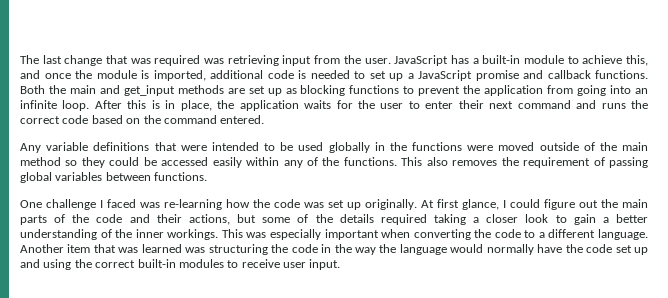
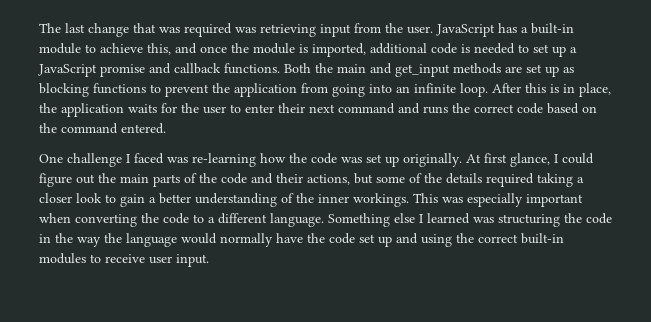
- Any variable definitions that were intended to be used globally in the functions were moved outside of the main method so they could be accessed easily within any of the functions. This also removes the requirement of passing global variables between functions.
- Another item that was learned was structuring the code in the way the language would normally have the code set up and using the correct built-in modules to receive user input.
+ Something else I learned was structuring the code in the way the language would normally have the code set up and using the correct built-in modules to receive user input.

